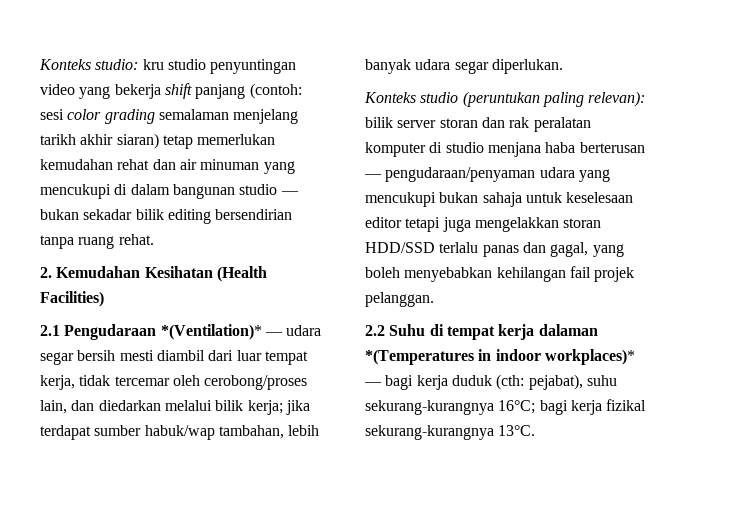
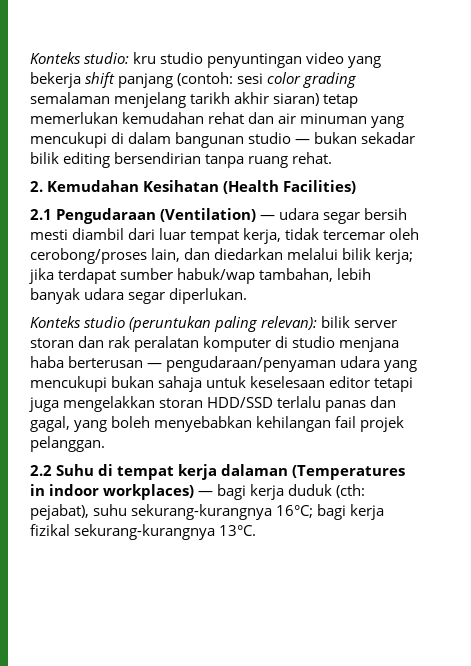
- 2.1 Pengudaraan *(Ventilation)* — udara segar bersih mesti diambil dari luar tempat kerja, tidak tercemar oleh cerobong/proses lain, dan diedarkan melalui bilik kerja; jika terdapat sumber habuk/wap tambahan, lebih banyak udara segar diperlukan.
+ 2.1 Pengudaraan (Ventilation) — udara segar bersih mesti diambil dari luar tempat kerja, tidak tercemar oleh cerobong/proses lain, dan diedarkan melalui bilik kerja; jika terdapat sumber habuk/wap tambahan, lebih banyak udara segar diperlukan.
- 2.2 Suhu di tempat kerja dalaman *(Temperatures in indoor workplaces)* — bagi kerja duduk (cth: pejabat), suhu sekurang-kurangnya 16°C; bagi kerja fizikal sekurang-kurangnya 13°C.
+ 2.2 Suhu di tempat kerja dalaman (Temperatures in indoor workplaces) — bagi kerja duduk (cth: pejabat), suhu sekurang-kurangnya 16°C; bagi kerja fizikal sekurang-kurangnya 13°C.

